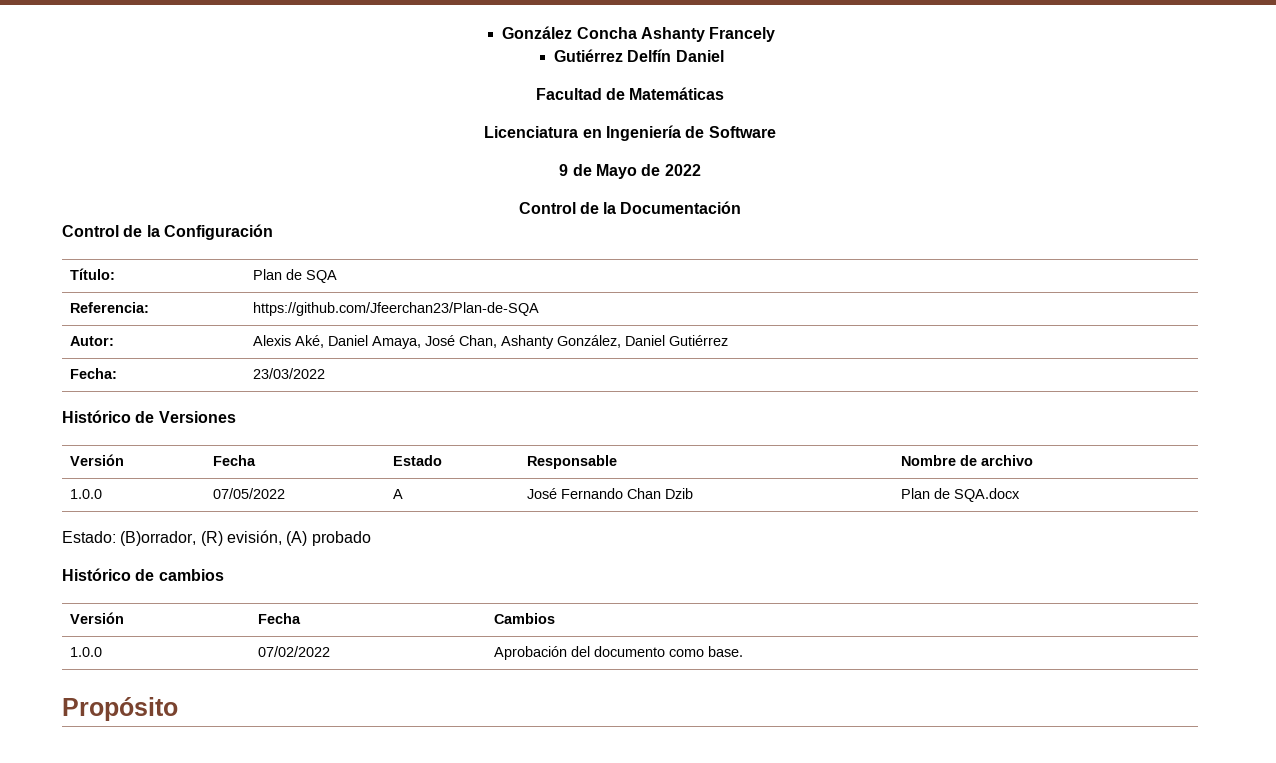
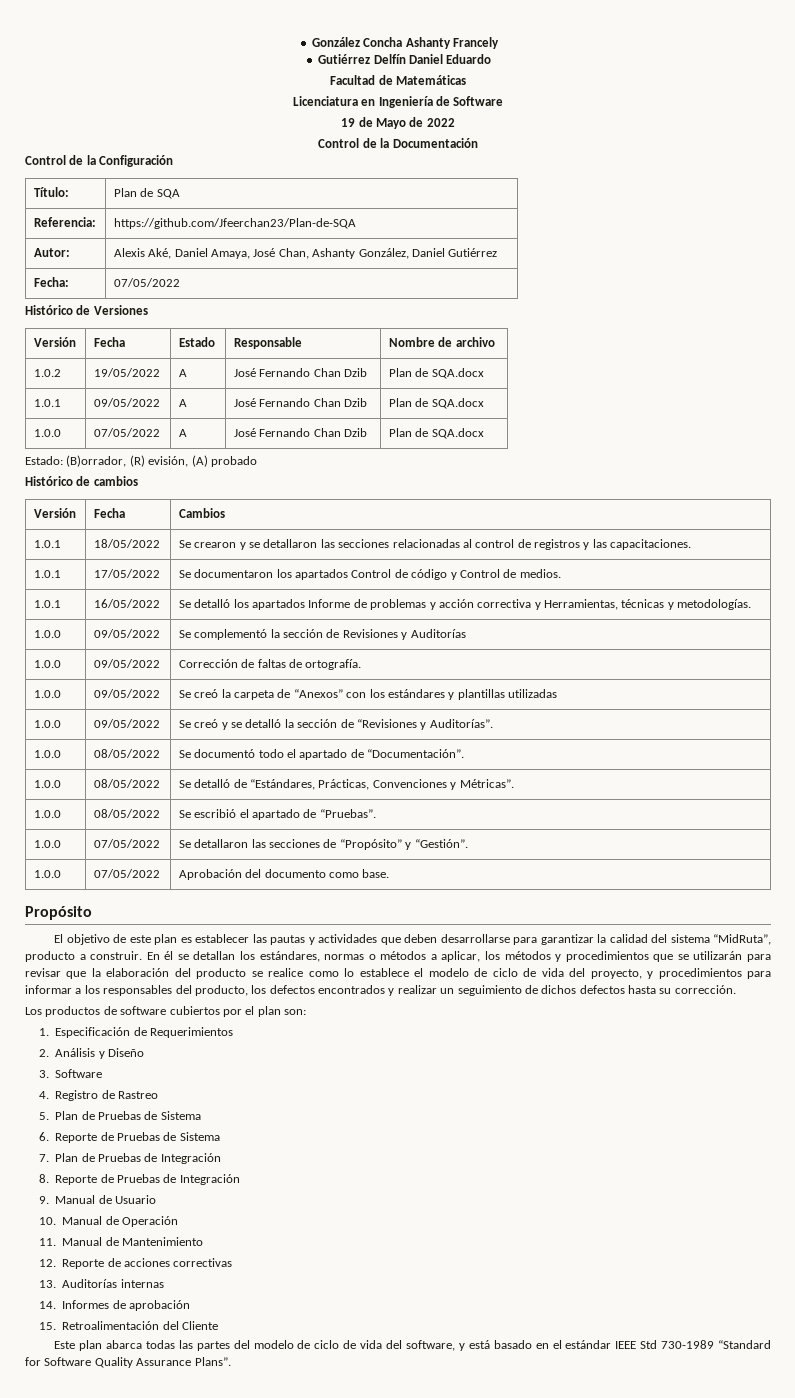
- Gutiérrez Delfín Daniel
+ Gutiérrez Delfín Daniel Eduardo
- 9 de Mayo de 2022
+ 19 de Mayo de 2022
- Fecha: | 23/03/2022
+ Fecha: | 07/05/2022
+ 1.0.2 | 19/05/2022 | A | José Fernando Chan Dzib | Plan de SQA.docx
+ 1.0.1 | 09/05/2022 | A | José Fernando Chan Dzib | Plan de SQA.docx
- 1.0.0 | 07/02/2022 | Aprobación del documento como base.
+ 1.0.1 | 18/05/2022 | Se crearon y se detallaron las secciones relacionadas al control de registros y las capacitaciones.
+ 1.0.1 | 17/05/2022 | Se documentaron los apartados Control de código y Control de medios.
+ 1.0.1 | 16/05/2022 | Se detalló los apartados Informe de problemas y acción correctiva y Herramientas, técnicas y metodologías.
+ 1.0.0 | 09/05/2022 | Se complementó la sección de Revisiones y Auditorías
+ 1.0.0 | 09/05/2022 | Corrección de faltas de ortografía.
+ 1.0.0 | 09/05/2022 | Se creó la carpeta de “Anexos” con los estándares y plantillas utilizadas
+ 1.0.0 | 09/05/2022 | Se creó y se detalló la sección de “Revisiones y Auditorías”.
+ 1.0.0 | 08/05/2022 | Se documentó todo el apartado de “Documentación”.
+ 1.0.0 | 08/05/2022 | Se detalló de “Estándares, Prácticas, Convenciones y Métricas”.
+ 1.0.0 | 08/05/2022 | Se escribió el apartado de “Pruebas”.
+ 1.0.0 | 07/05/2022 | Se detallaron las secciones de “Propósito” y “Gestión”.
+ 1.0.0 | 07/05/2022 | Aprobación del documento como base.
+ El objetivo de este plan es establecer las pautas y actividades que deben desarrollarse para garantizar la calidad del sistema “MidRuta”, producto a construir. En él se detallan los estándares, normas o métodos a aplicar, los métodos y procedimientos que se utilizarán para revisar que la elaboración del producto se realice como lo establece el modelo de ciclo de vida del proyecto, y procedimientos para informar a los responsables del producto, los defectos encontrados y realizar un seguimiento de dichos defectos hasta su corrección.
+ Los productos de software cubiertos por el plan son:
+ 1. Especificación de Requerimientos
+ 2. Análisis y Diseño
+ 3. Software
+ 4. Registro de Rastreo
+ 5. Plan de Pruebas de Sistema
+ 6. Reporte de Pruebas de Sistema
+ 7. Plan de Pruebas de Integración
+ 8. Reporte de Pruebas de Integración
+ 9. Manual de Usuario
+ 10. Manual de Operación
+ 11. Manual de Mantenimiento
+ 12. Reporte de acciones correctivas
+ 13. Auditorías internas
+ 14. Informes de aprobación
+ 15. Retroalimentación del Cliente
+ Este plan abarca todas las partes del modelo de ciclo de vida del software, y está basado en el estándar IEEE Std 730-1989 “Standard for Software Quality Assurance Plans”.

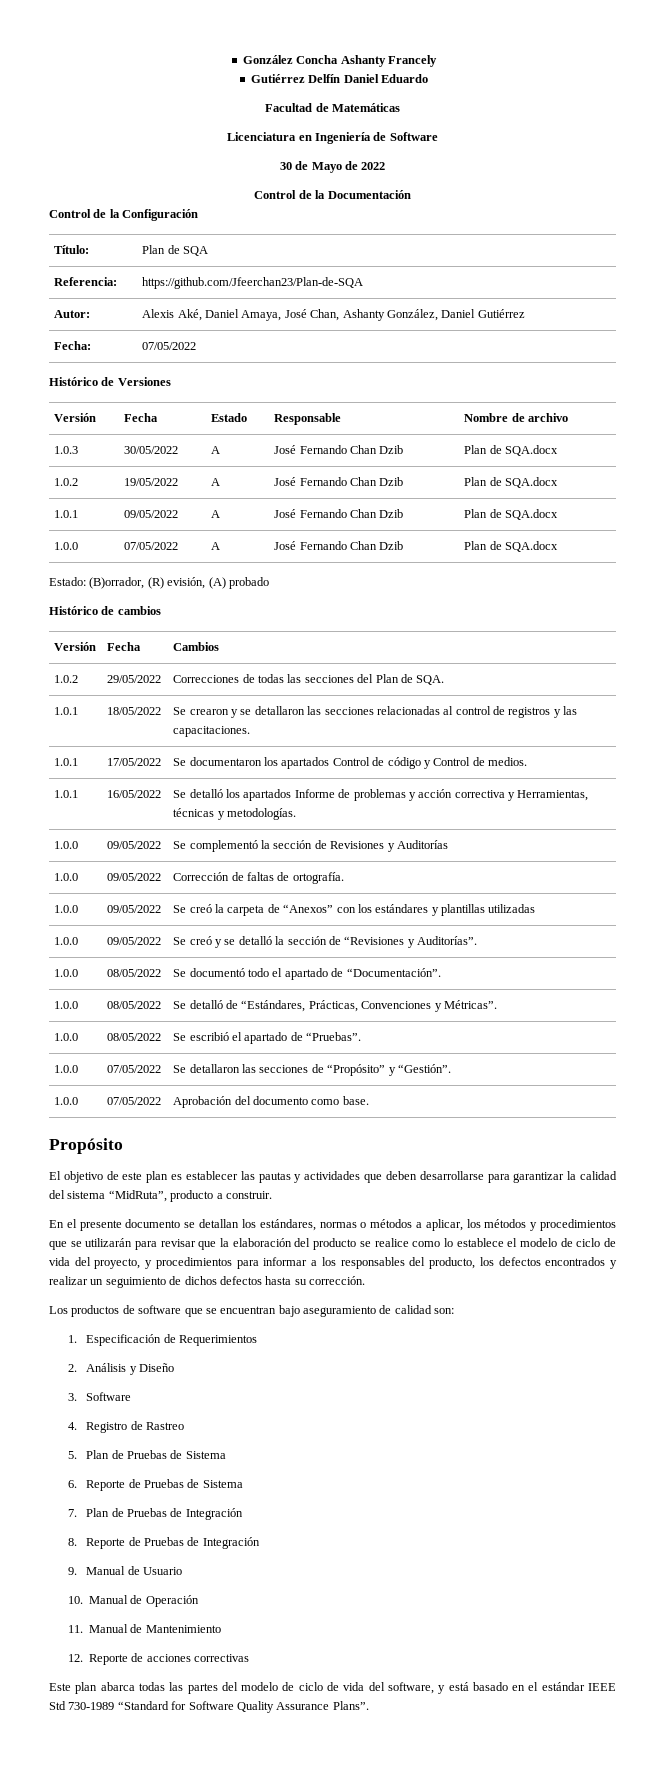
- 19 de Mayo de 2022
+ 30 de Mayo de 2022
+ 1.0.3 | 30/05/2022 | A | José Fernando Chan Dzib | Plan de SQA.docx
+ 1.0.2 | 29/05/2022 | Correcciones de todas las secciones del Plan de SQA.
- El objetivo de este plan es establecer las pautas y actividades que deben desarrollarse para garantizar la calidad del sistema “MidRuta”, producto a construir. En él se detallan los estándares, normas o métodos a aplicar, los métodos y procedimientos que se utilizarán para revisar que la elaboración del producto se realice como lo establece el modelo de ciclo de vida del proyecto, y procedimientos para informar a los responsables del producto, los defectos encontrados y realizar un seguimiento de dichos defectos hasta su corrección.
+ El objetivo de este plan es establecer las pautas y actividades que deben desarrollarse para garantizar la calidad del sistema “MidRuta”, producto a construir.
+ En el presente documento se detallan los estándares, normas o métodos a aplicar, los métodos y procedimientos que se utilizarán para revisar que la elaboración del producto se realice como lo establece el modelo de ciclo de vida del proyecto, y procedimientos para informar a los responsables del producto, los defectos encontrados y realizar un seguimiento de dichos defectos hasta su corrección.
- Los productos de software cubiertos por el plan son:
+ Los productos de software que se encuentran bajo aseguramiento de calidad son:
- 13. Auditorías internas
- 14. Informes de aprobación
- 15. Retroalimentación del Cliente

